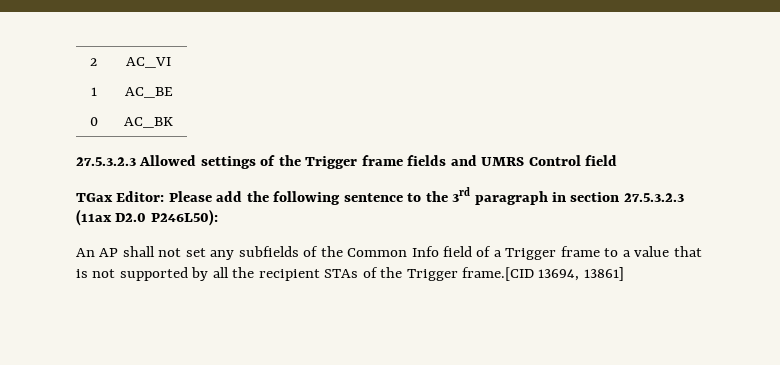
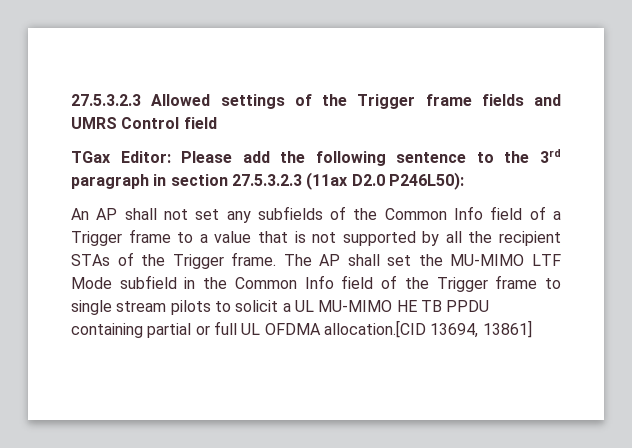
- 2 | AC_VI
- 1 | AC_BE
- 0 | AC_BK
- An AP shall not set any subfields of the Common Info field of a Trigger frame to a value that is not supported by all the recipient STAs of the Trigger frame.[CID 13694, 13861]
+ An AP shall not set any subfields of the Common Info field of a Trigger frame to a value that is not supported by all the recipient STAs of the Trigger frame. The AP shall set the MU-MIMO LTF Mode subfield in the Common Info field of the Trigger frame to single stream pilots to solicit a UL MU-MIMO HE TB PPDU containing partial or full UL OFDMA allocation.[CID 13694, 13861]

